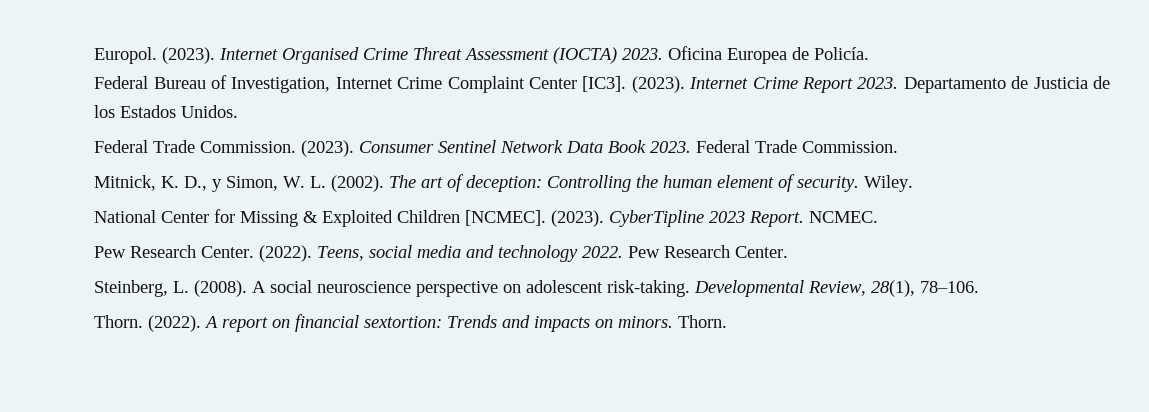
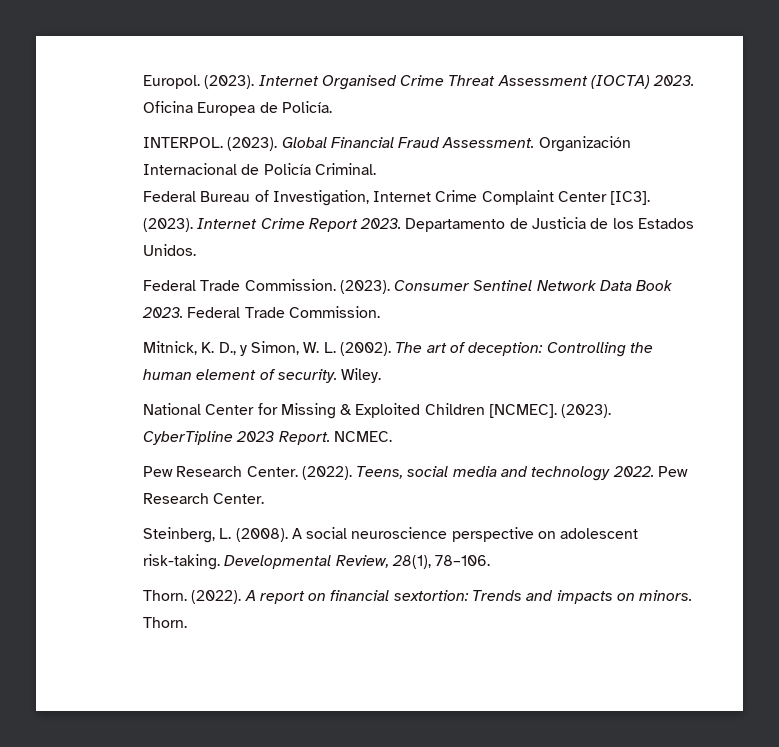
+ INTERPOL. (2023). Global Financial Fraud Assessment. Organización Internacional de Policía Criminal.

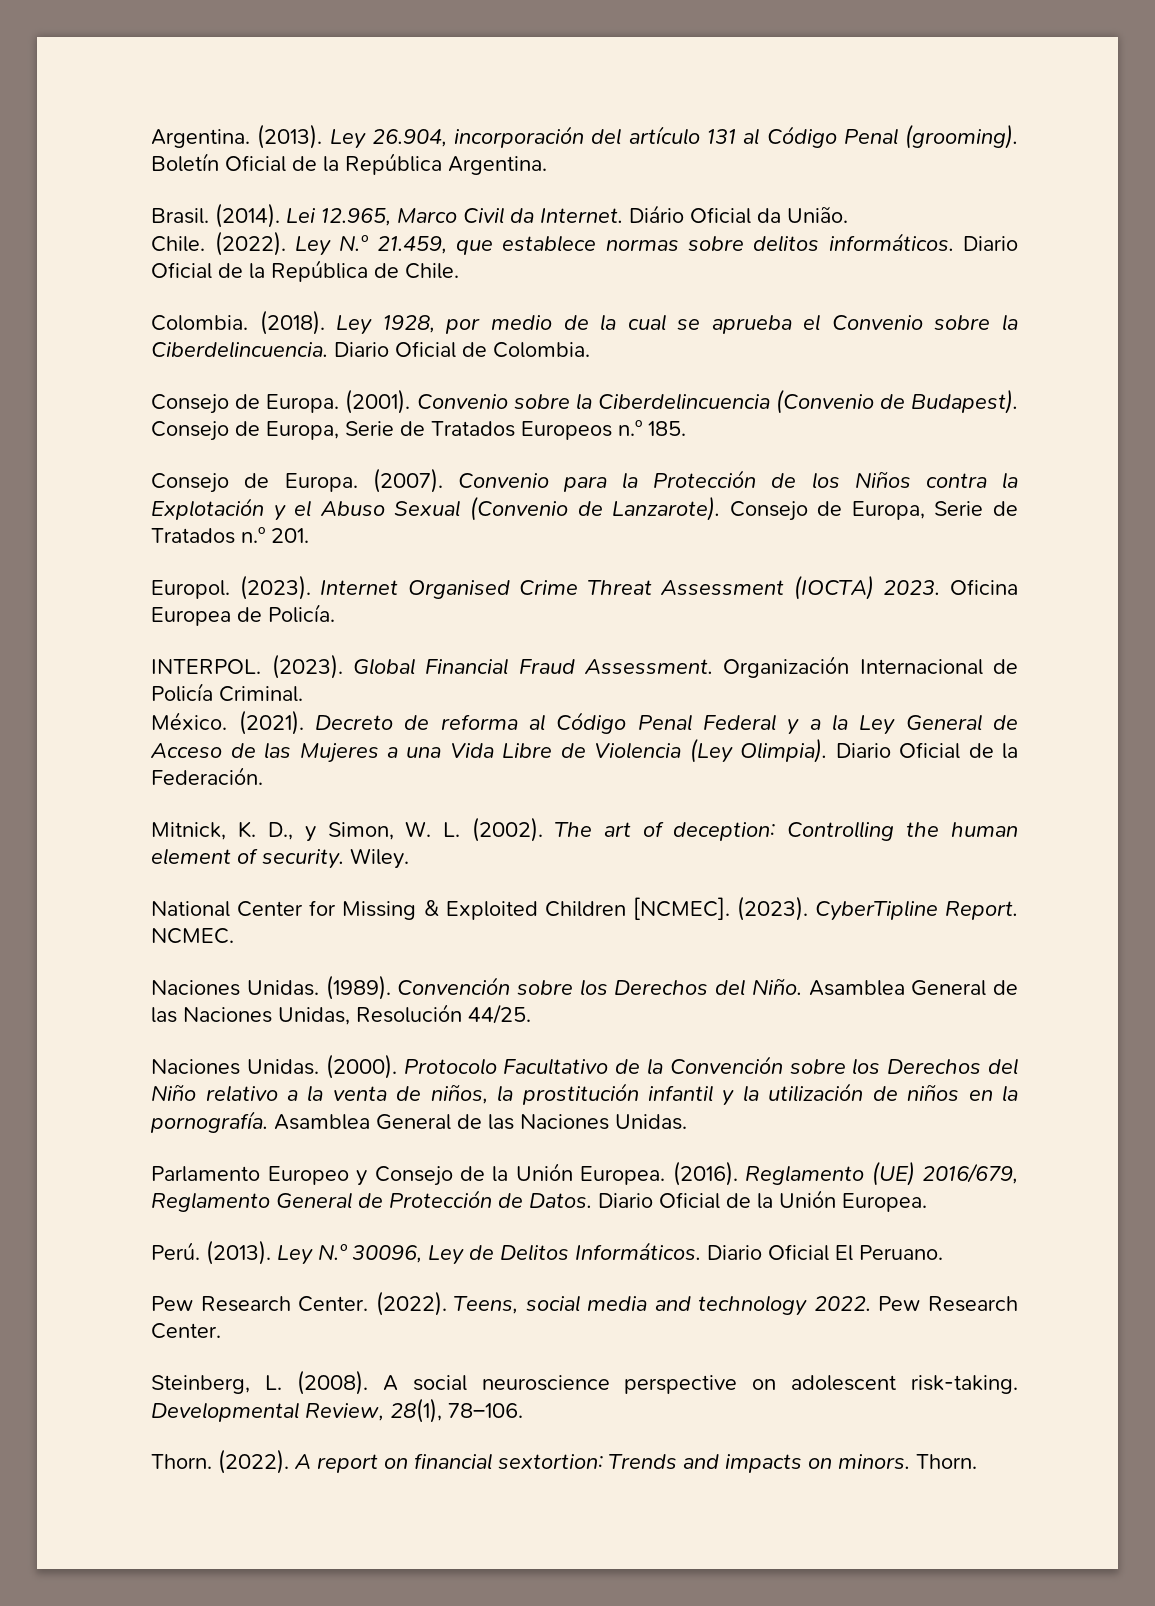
+ Argentina. (2013). Ley 26.904, incorporación del artículo 131 al Código Penal (grooming). Boletín Oficial de la República Argentina.
+ Brasil. (2014). Lei 12.965, Marco Civil da Internet. Diário Oficial da União.
+ Chile. (2022). Ley N.º 21.459, que establece normas sobre delitos informáticos. Diario Oficial de la República de Chile.
+ Colombia. (2018). Ley 1928, por medio de la cual se aprueba el Convenio sobre la Ciberdelincuencia. Diario Oficial de Colombia.
+ Consejo de Europa. (2001). Convenio sobre la Ciberdelincuencia (Convenio de Budapest). Consejo de Europa, Serie de Tratados Europeos n.º 185.
+ Consejo de Europa. (2007). Convenio para la Protección de los Niños contra la Explotación y el Abuso Sexual (Convenio de Lanzarote). Consejo de Europa, Serie de Tratados n.º 201.
- Federal Bureau of Investigation, Internet Crime Complaint Center [IC3]. (2023). Internet Crime Report 2023. Departamento de Justicia de los Estados Unidos.
- Federal Trade Commission. (2023). Consumer Sentinel Network Data Book 2023. Federal Trade Commission.
+ México. (2021). Decreto de reforma al Código Penal Federal y a la Ley General de Acceso de las Mujeres a una Vida Libre de Violencia (Ley Olimpia). Diario Oficial de la Federación.
- CyberTipline 2023 Report.
+ CyberTipline Report.
+ Naciones Unidas. (1989). Convención sobre los Derechos del Niño. Asamblea General de las Naciones Unidas, Resolución 44/25.
+ Naciones Unidas. (2000). Protocolo Facultativo de la Convención sobre los Derechos del Niño relativo a la venta de niños, la prostitución infantil y la utilización de niños en la pornografía. Asamblea General de las Naciones Unidas.
+ Parlamento Europeo y Consejo de la Unión Europea. (2016). Reglamento (UE) 2016/679, Reglamento General de Protección de Datos. Diario Oficial de la Unión Europea.
+ Perú. (2013). Ley N.º 30096, Ley de Delitos Informáticos. Diario Oficial El Peruano.

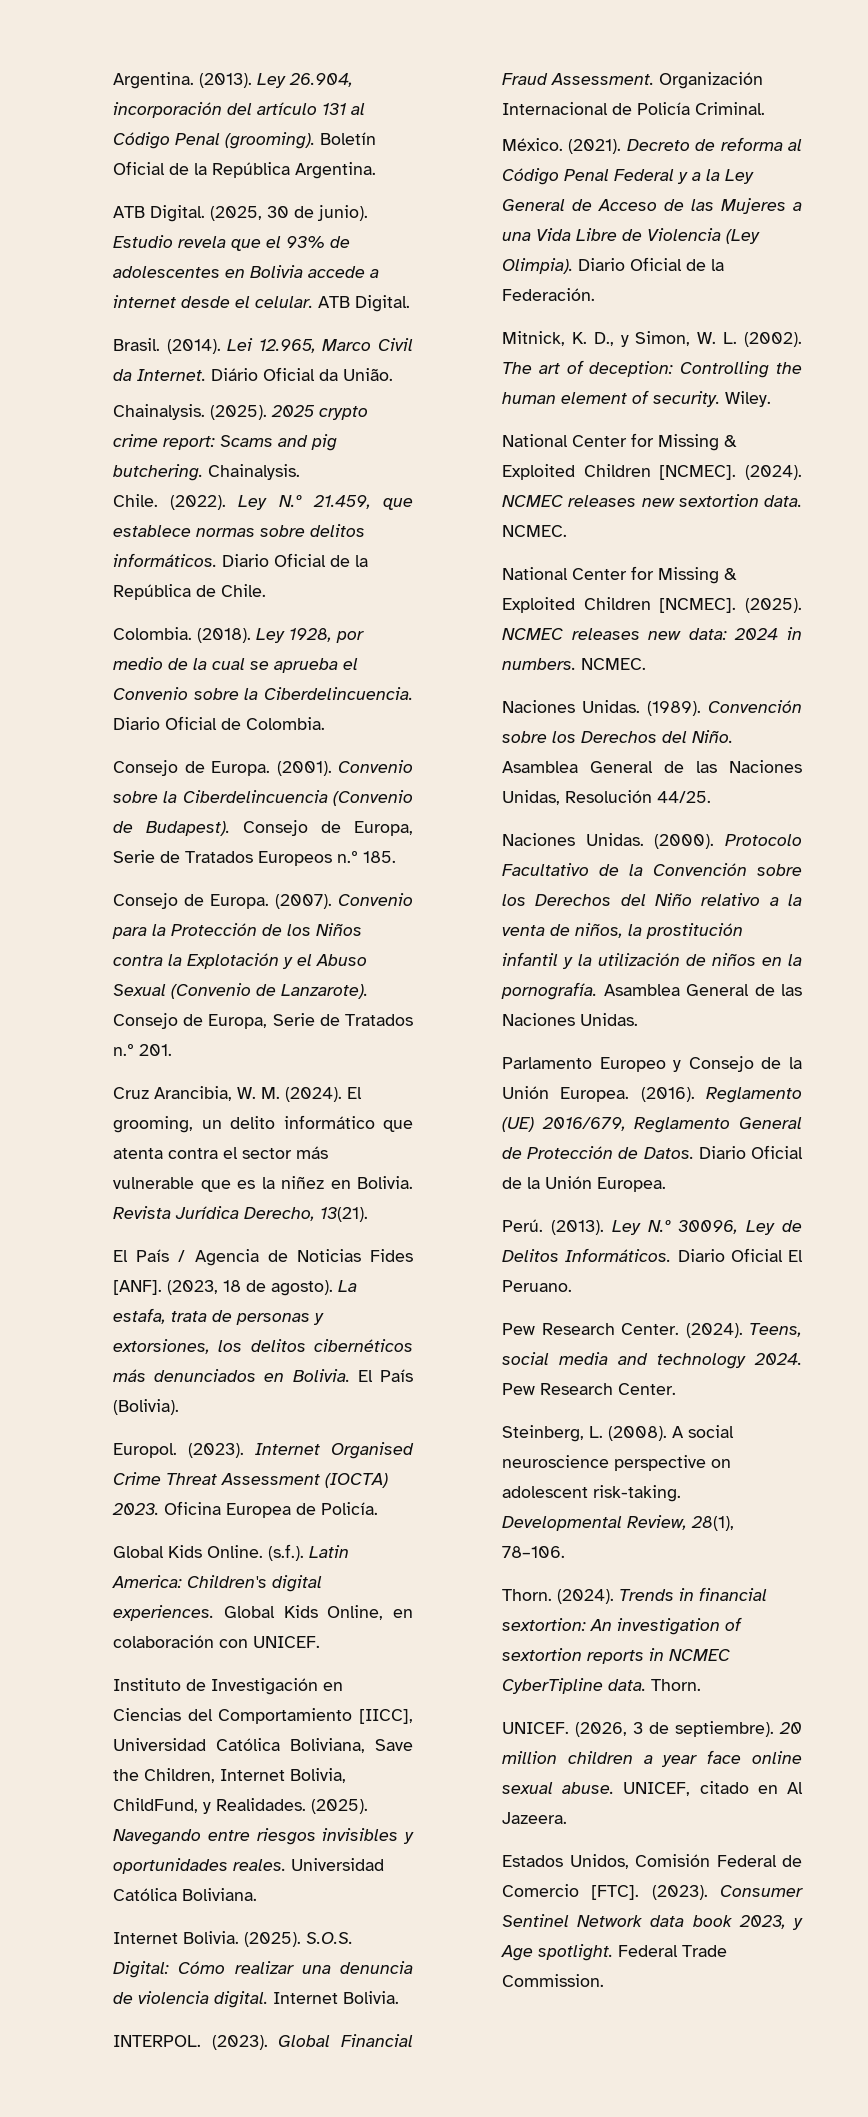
+ ATB Digital. (2025, 30 de junio). Estudio revela que el 93% de adolescentes en Bolivia accede a internet desde el celular. ATB Digital.
+ Chainalysis. (2025). 2025 crypto crime report: Scams and pig butchering. Chainalysis.
+ Cruz Arancibia, W. M. (2024). El grooming, un delito informático que atenta contra el sector más vulnerable que es la niñez en Bolivia. Revista Jurídica Derecho, 13(21).
+ El País / Agencia de Noticias Fides [ANF]. (2023, 18 de agosto). La estafa, trata de personas y extorsiones, los delitos cibernéticos más denunciados en Bolivia. El País (Bolivia).
+ Global Kids Online. (s.f.). Latin America: Children's digital experiences. Global Kids Online, en colaboración con UNICEF.
+ Instituto de Investigación en Ciencias del Comportamiento [IICC], Universidad Católica Boliviana, Save the Children, Internet Bolivia, ChildFund, y Realidades. (2025). Navegando entre riesgos invisibles y oportunidades reales. Universidad Católica Boliviana.
+ Internet Bolivia. (2025). S.O.S. Digital: Cómo realizar una denuncia de violencia digital. Internet Bolivia.
- (2023). CyberTipline Report.
+ (2024). NCMEC releases new sextortion data. NCMEC.
+ National Center for Missing & Exploited Children [NCMEC]. (2025). NCMEC releases new data: 2024 in numbers.
- Pew Research Center. (2022).
+ Pew Research Center. (2024).
- Teens, social media and technology 2022.
+ Teens, social media and technology 2024.
- (2022). A report on financial sextortion: Trends and impacts on minors. Thorn.
+ (2024). Trends in financial sextortion: An investigation of sextortion reports in NCMEC CyberTipline data. Thorn.
+ UNICEF. (2026, 3 de septiembre). 20 million children a year face online sexual abuse. UNICEF, citado en Al Jazeera.
+ Estados Unidos, Comisión Federal de Comercio [FTC]. (2023). Consumer Sentinel Network data book 2023, y Age spotlight. Federal Trade Commission.

